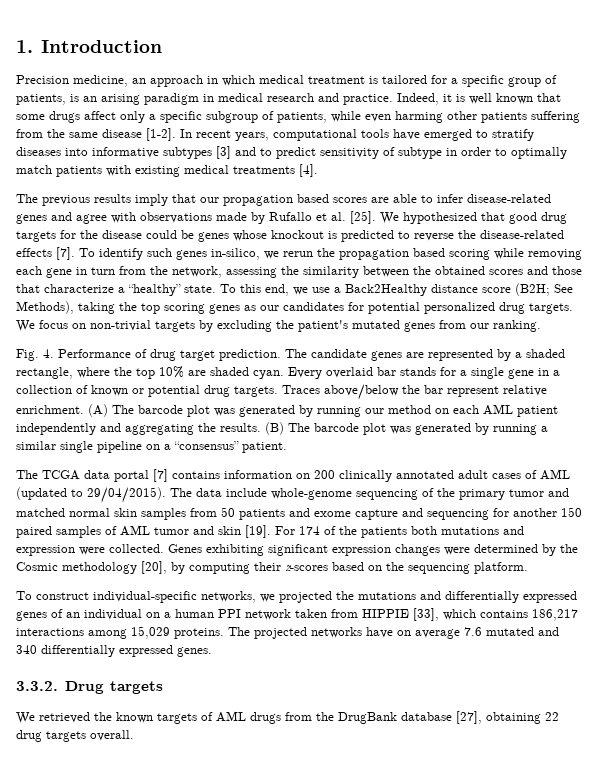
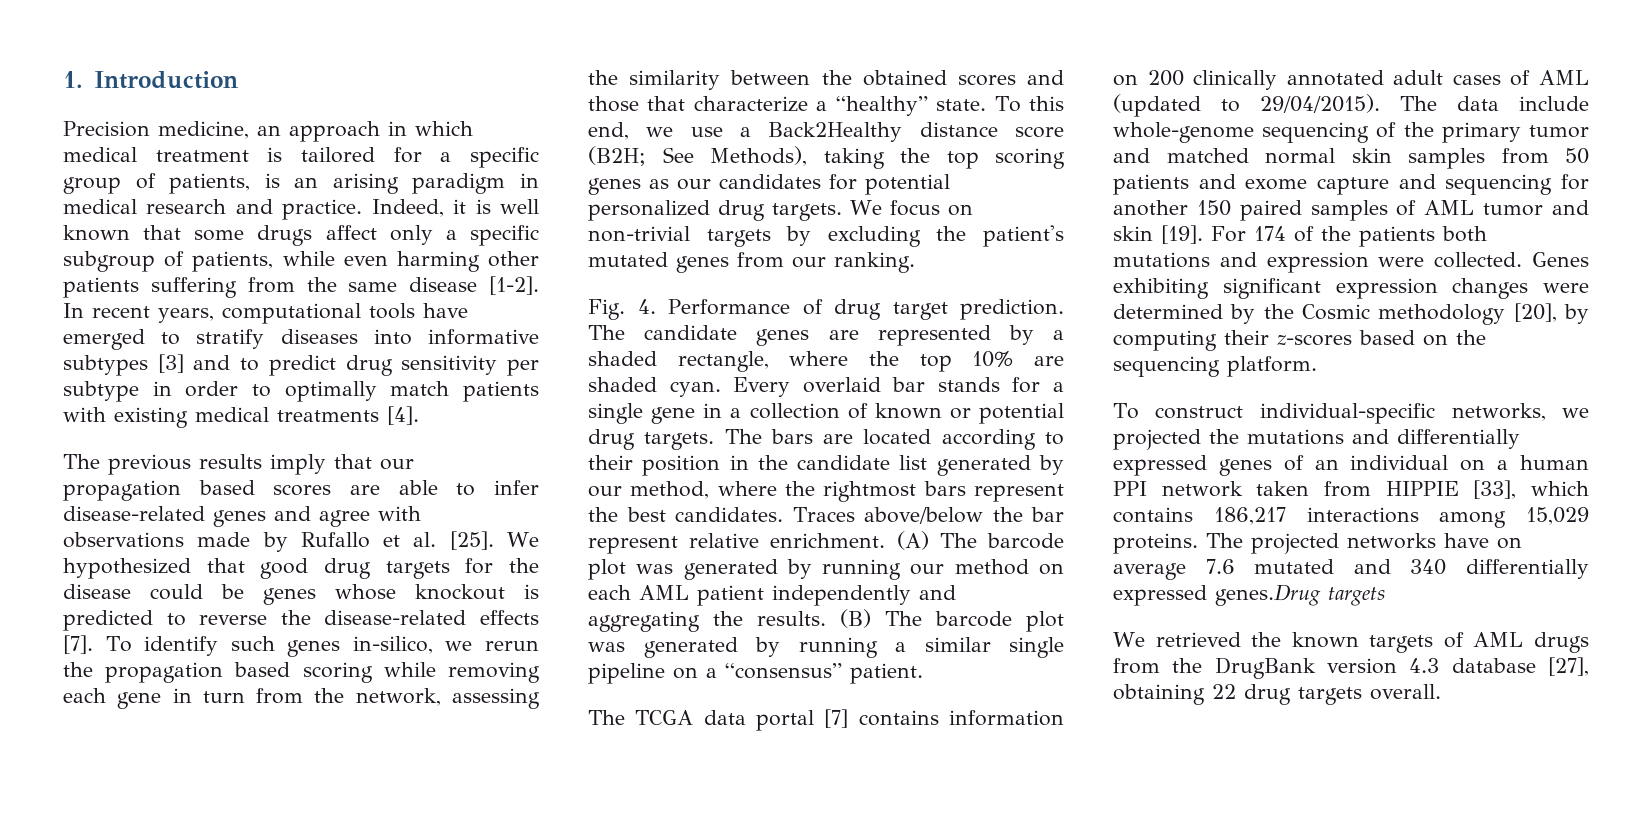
- In recent years, computational tools have emerged to stratify diseases into informative subtypes [3] and to predict sensitivity of subtype in order to optimally match patients with existing medical treatments [4].
+ In recent years, computational tools have emerged to stratify diseases into informative subtypes [3] and to predict drug sensitivity per subtype in order to optimally match patients with existing medical treatments [4].
+ The bars are located according to their position in the candidate list generated by our method, where the rightmost bars represent the best candidates.
- The projected networks have on average 7.6 mutated and 340 differentially expressed genes.
- 3.3.2. Drug targets
+ The projected networks have on average 7.6 mutated and 340 differentially expressed genes.Drug targets
- We retrieved the known targets of AML drugs from the DrugBank database [27], obtaining 22 drug targets overall.
+ We retrieved the known targets of AML drugs from the DrugBank version 4.3 database [27], obtaining 22 drug targets overall.

